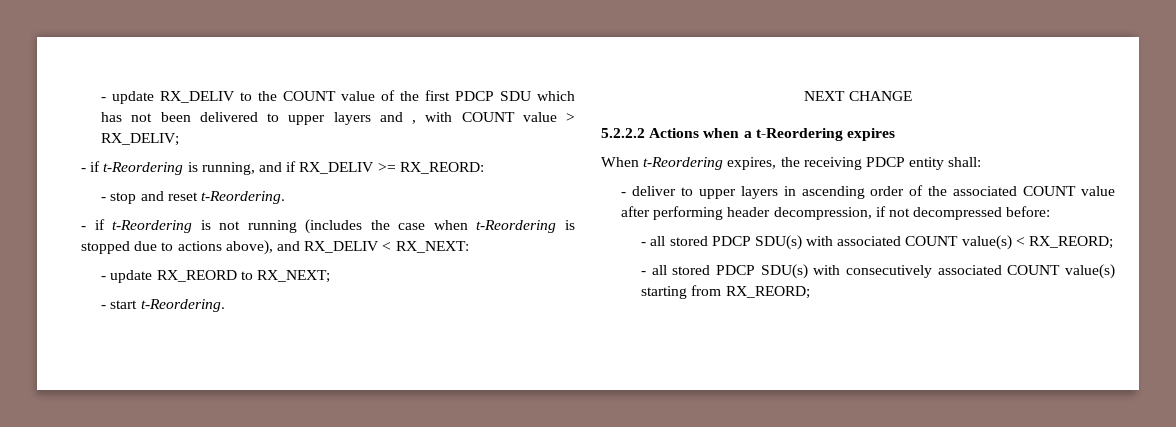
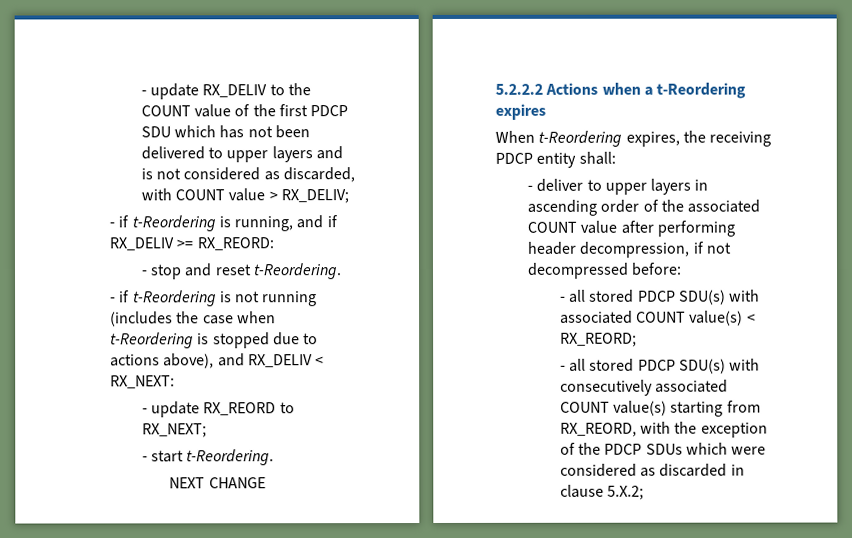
- - update RX_DELIV to the COUNT value of the first PDCP SDU which has not been delivered to upper layers and , with COUNT value > RX_DELIV;
+ - update RX_DELIV to the COUNT value of the first PDCP SDU which has not been delivered to upper layers and is not considered as discarded, with COUNT value > RX_DELIV;
- - all stored PDCP SDU(s) with consecutively associated COUNT value(s) starting from RX_REORD;
+ - all stored PDCP SDU(s) with consecutively associated COUNT value(s) starting from RX_REORD, with the exception of the PDCP SDUs which were considered as discarded in clause 5.X.2;

